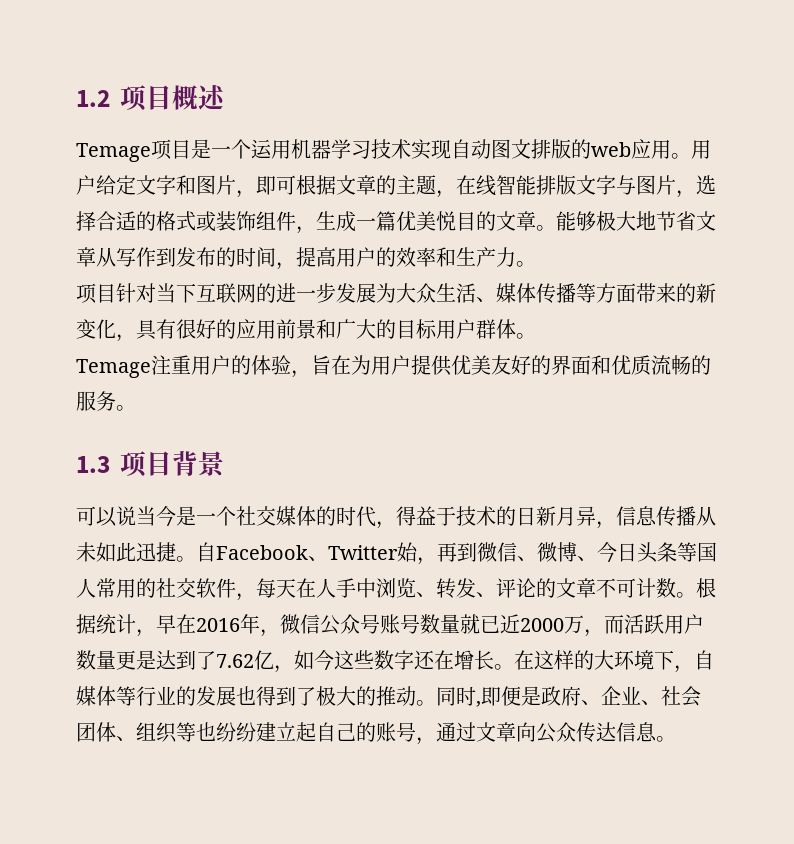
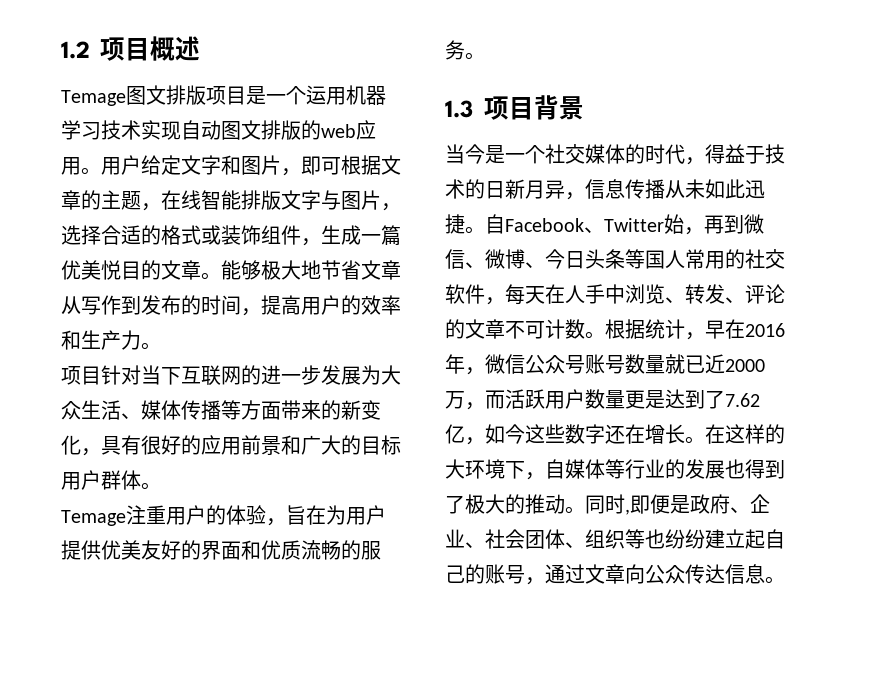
- Temage项目是一个运用机器学习技术实现自动图文排版的web应用。
+ Temage图文排版项目是一个运用机器学习技术实现自动图文排版的web应用。
- 可以说当今是一个社交媒体的时代，得益于技术的日新月异，信息传播从未如此迅捷。
+ 当今是一个社交媒体的时代，得益于技术的日新月异，信息传播从未如此迅捷。

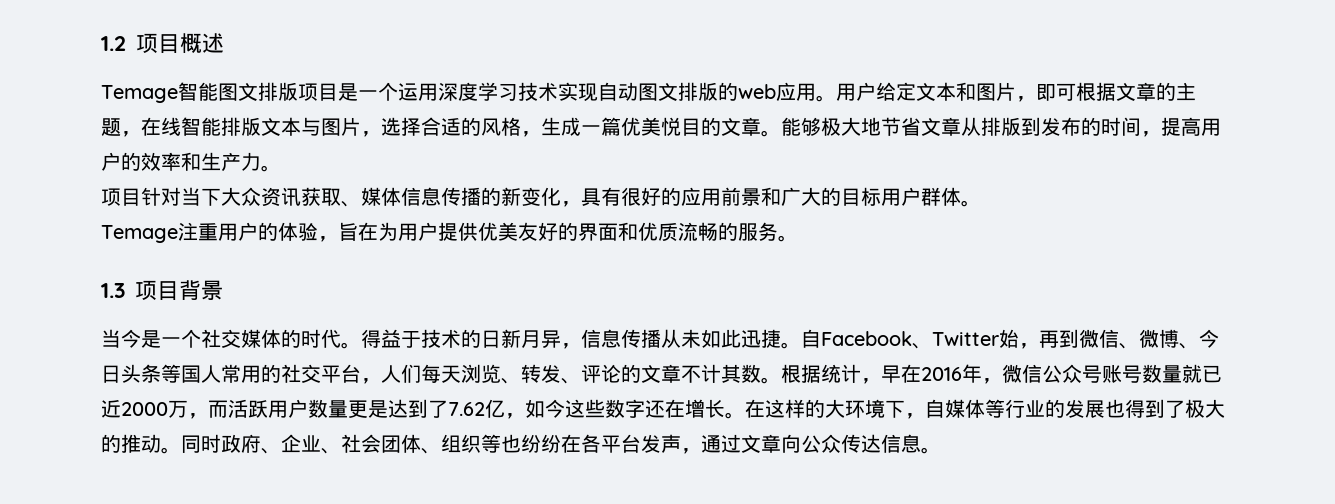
- Temage图文排版项目是一个运用机器学习技术实现自动图文排版的web应用。
+ Temage智能图文排版项目是一个运用深度学习技术实现自动图文排版的web应用。
- 用户给定文字和图片，即可根据文章的主题，在线智能排版文字与图片，选择合适的格式或装饰组件，生成一篇优美悦目的文章。
+ 用户给定文本和图片，即可根据文章的主题，在线智能排版文本与图片，选择合适的风格，生成一篇优美悦目的文章。
- 能够极大地节省文章从写作到发布的时间，提高用户的效率和生产力。
+ 能够极大地节省文章从排版到发布的时间，提高用户的效率和生产力。
- 项目针对当下互联网的进一步发展为大众生活、媒体传播等方面带来的新变化，具有很好的应用前景和广大的目标用户群体。
+ 项目针对当下大众资讯获取、媒体信息传播的新变化，具有很好的应用前景和广大的目标用户群体。
- 当今是一个社交媒体的时代，得益于技术的日新月异，信息传播从未如此迅捷。
+ 当今是一个社交媒体的时代。得益于技术的日新月异，信息传播从未如此迅捷。
- 自Facebook、Twitter始，再到微信、微博、今日头条等国人常用的社交软件，每天在人手中浏览、转发、评论的文章不可计数。
+ 自Facebook、Twitter始，再到微信、微博、今日头条等国人常用的社交平台，人们每天浏览、转发、评论的文章不计其数。
- 同时,即便是政府、企业、社会团体、组织等也纷纷建立起自己的账号，通过文章向公众传达信息。
+ 同时政府、企业、社会团体、组织等也纷纷在各平台发声，通过文章向公众传达信息。

